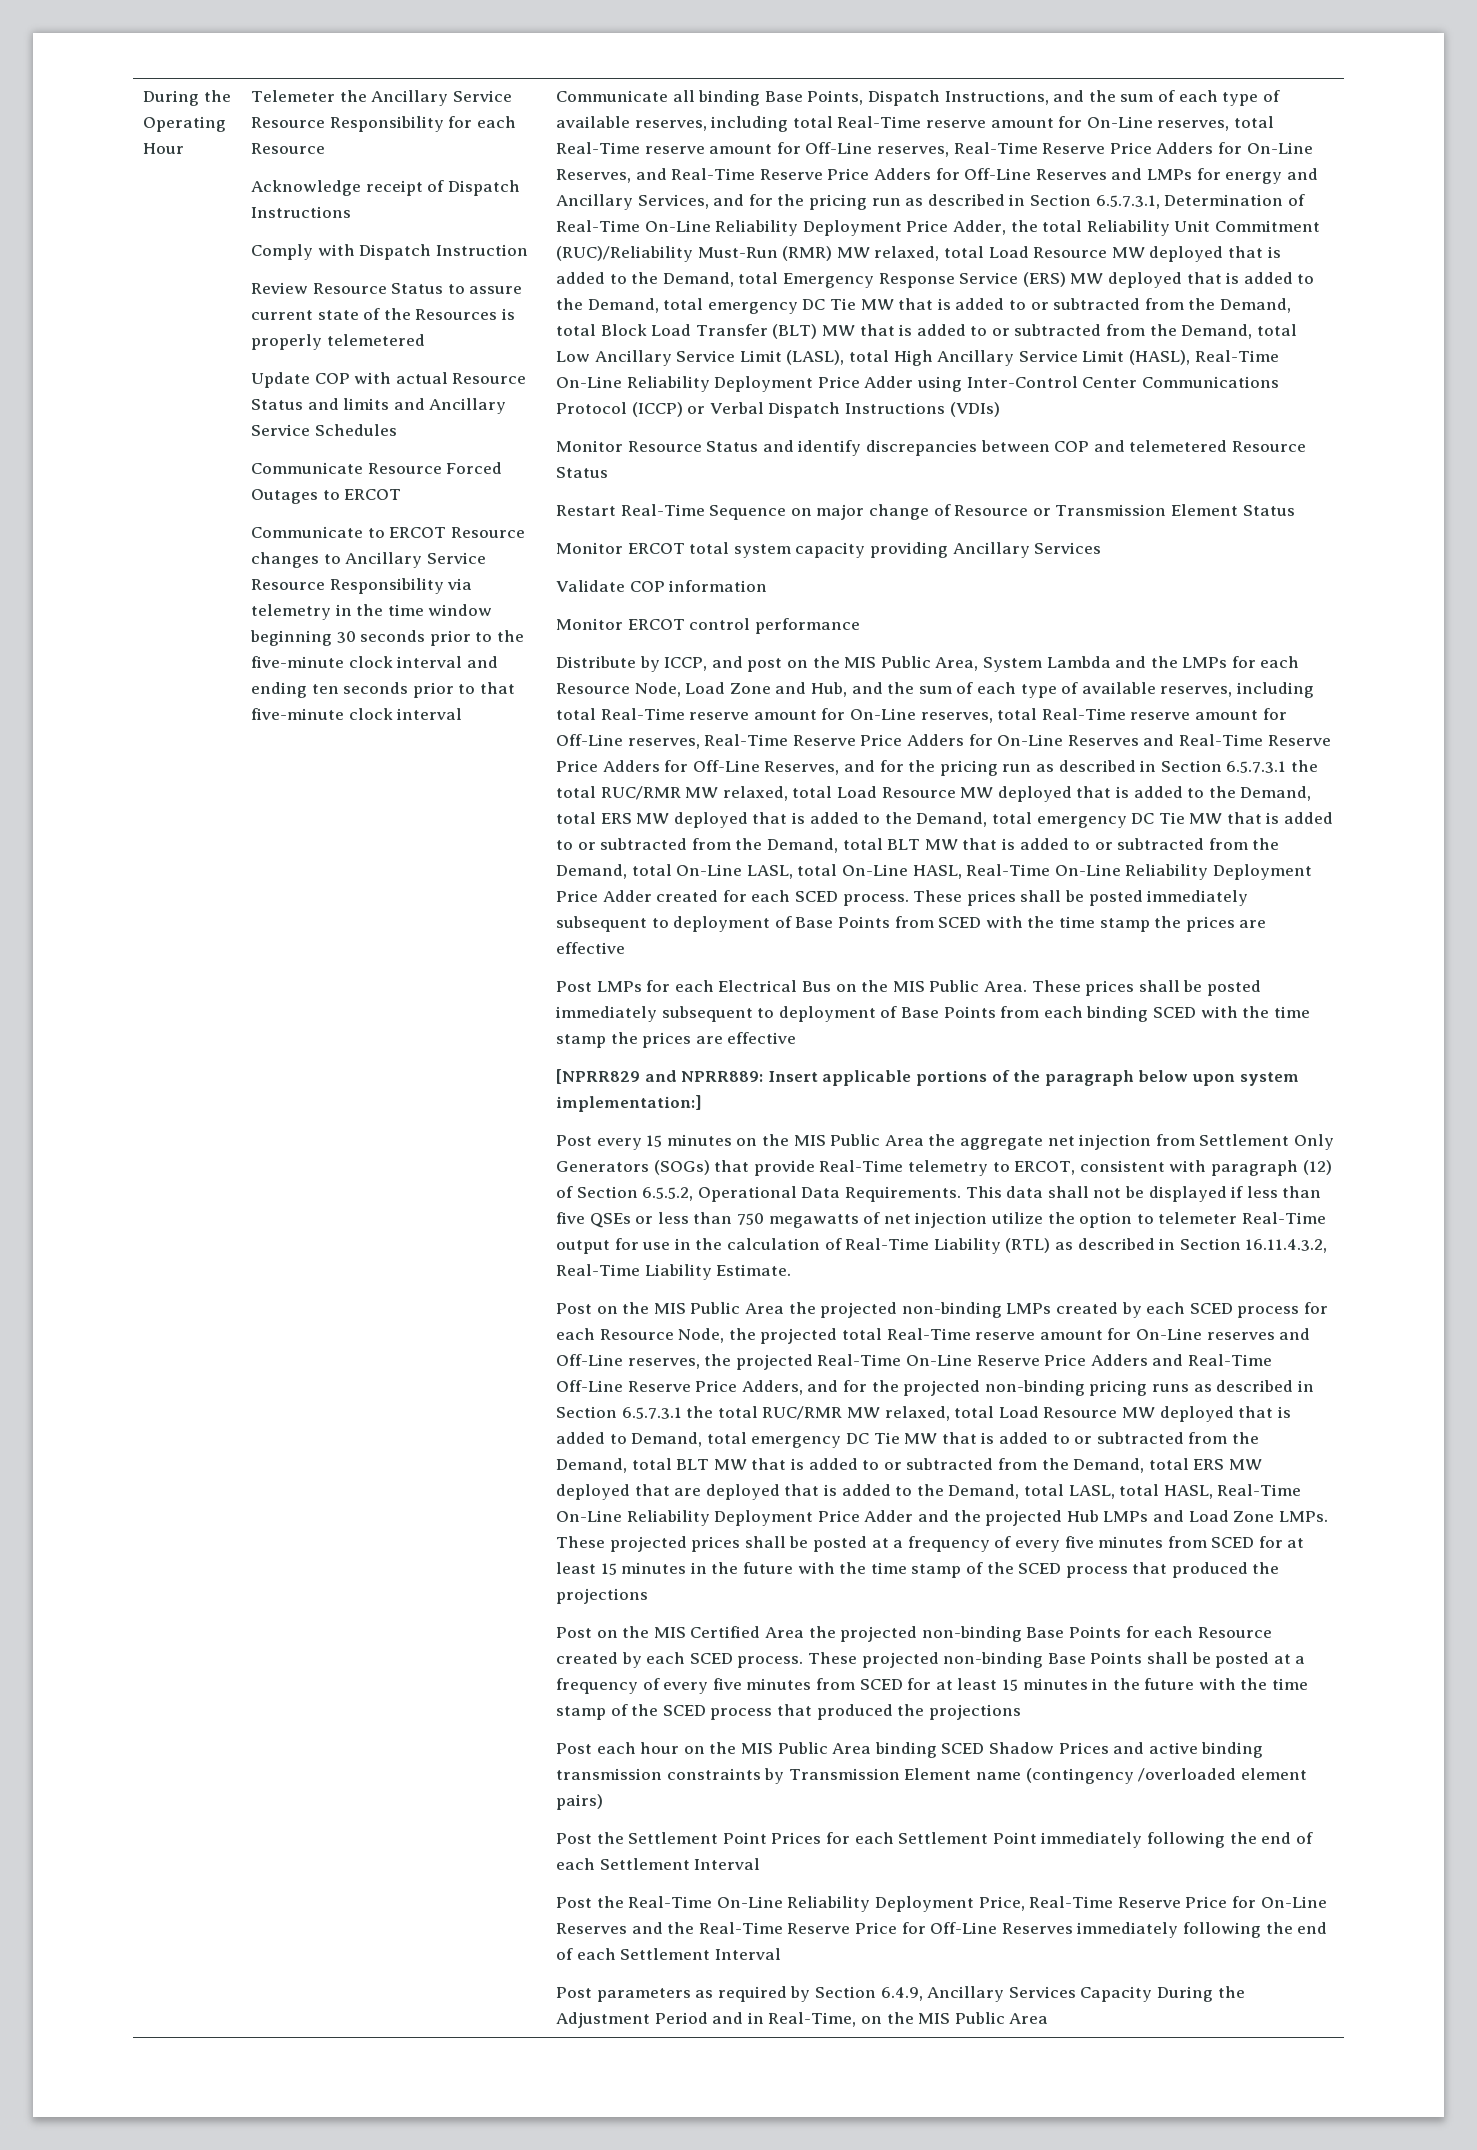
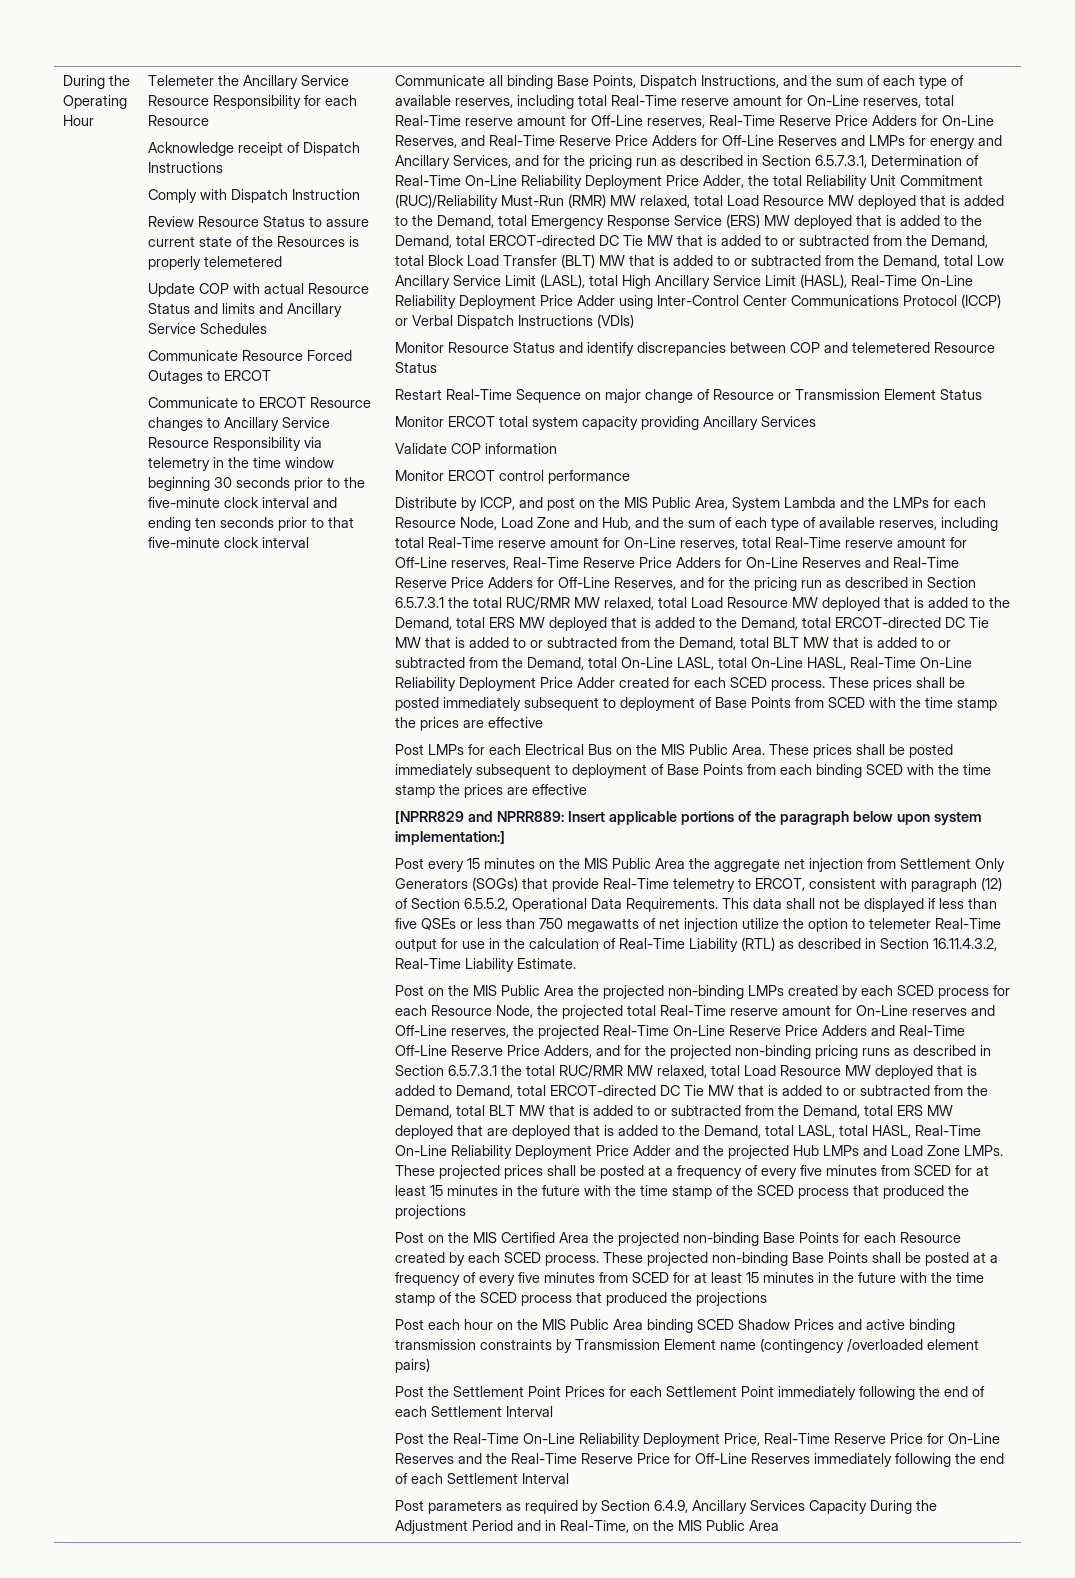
- Communicate all binding Base Points, Dispatch Instructions, and the sum of each type of available reserves, including total Real-Time reserve amount for On-Line reserves, total Real-Time reserve amount for Off-Line reserves, Real-Time Reserve Price Adders for On-Line Reserves, and Real-Time Reserve Price Adders for Off-Line Reserves and LMPs for energy and Ancillary Services, and for the pricing run as described in Section 6.5.7.3.1, Determination of Real-Time On-Line Reliability Deployment Price Adder, the total Reliability Unit Commitment (RUC)/Reliability Must-Run (RMR) MW relaxed, total Load Resource MW deployed that is added to the Demand, total Emergency Response Service (ERS) MW deployed that is added to the Demand, total emergency DC Tie MW that is added to or subtracted from the Demand, total Block Load Transfer (BLT) MW that is added to or subtracted from the Demand, total Low Ancillary Service Limit (LASL), total High Ancillary Service Limit (HASL), Real-Time On-Line Reliability Deployment Price Adder using Inter-Control Center Communications Protocol (ICCP) or Verbal Dispatch Instructions (VDIs)
+ Communicate all binding Base Points, Dispatch Instructions, and the sum of each type of available reserves, including total Real-Time reserve amount for On-Line reserves, total Real-Time reserve amount for Off-Line reserves, Real-Time Reserve Price Adders for On-Line Reserves, and Real-Time Reserve Price Adders for Off-Line Reserves and LMPs for energy and Ancillary Services, and for the pricing run as described in Section 6.5.7.3.1, Determination of Real-Time On-Line Reliability Deployment Price Adder, the total Reliability Unit Commitment (RUC)/Reliability Must-Run (RMR) MW relaxed, total Load Resource MW deployed that is added to the Demand, total Emergency Response Service (ERS) MW deployed that is added to the Demand, total ERCOT-directed DC Tie MW that is added to or subtracted from the Demand, total Block Load Transfer (BLT) MW that is added to or subtracted from the Demand, total Low Ancillary Service Limit (LASL), total High Ancillary Service Limit (HASL), Real-Time On-Line Reliability Deployment Price Adder using Inter-Control Center Communications Protocol (ICCP) or Verbal Dispatch Instructions (VDIs)
- Distribute by ICCP, and post on the MIS Public Area, System Lambda and the LMPs for each Resource Node, Load Zone and Hub, and the sum of each type of available reserves, including total Real-Time reserve amount for On-Line reserves, total Real-Time reserve amount for Off-Line reserves, Real-Time Reserve Price Adders for On-Line Reserves and Real-Time Reserve Price Adders for Off-Line Reserves, and for the pricing run as described in Section 6.5.7.3.1 the total RUC/RMR MW relaxed, total Load Resource MW deployed that is added to the Demand, total ERS MW deployed that is added to the Demand, total emergency DC Tie MW that is added to or subtracted from the Demand, total BLT MW that is added to or subtracted from the Demand, total On-Line LASL, total On-Line HASL, Real-Time On-Line Reliability Deployment Price Adder created for each SCED process.
+ Distribute by ICCP, and post on the MIS Public Area, System Lambda and the LMPs for each Resource Node, Load Zone and Hub, and the sum of each type of available reserves, including total Real-Time reserve amount for On-Line reserves, total Real-Time reserve amount for Off-Line reserves, Real-Time Reserve Price Adders for On-Line Reserves and Real-Time Reserve Price Adders for Off-Line Reserves, and for the pricing run as described in Section 6.5.7.3.1 the total RUC/RMR MW relaxed, total Load Resource MW deployed that is added to the Demand, total ERS MW deployed that is added to the Demand, total ERCOT-directed DC Tie MW that is added to or subtracted from the Demand, total BLT MW that is added to or subtracted from the Demand, total On-Line LASL, total On-Line HASL, Real-Time On-Line Reliability Deployment Price Adder created for each SCED process.
- Post on the MIS Public Area the projected non-binding LMPs created by each SCED process for each Resource Node, the projected total Real-Time reserve amount for On-Line reserves and Off-Line reserves, the projected Real-Time On-Line Reserve Price Adders and Real-Time Off-Line Reserve Price Adders, and for the projected non-binding pricing runs as described in Section 6.5.7.3.1 the total RUC/RMR MW relaxed, total Load Resource MW deployed that is added to Demand, total emergency DC Tie MW that is added to or subtracted from the Demand, total BLT MW that is added to or subtracted from the Demand, total ERS MW deployed that are deployed that is added to the Demand, total LASL, total HASL, Real-Time On-Line Reliability Deployment Price Adder and the projected Hub LMPs and Load Zone LMPs.
+ Post on the MIS Public Area the projected non-binding LMPs created by each SCED process for each Resource Node, the projected total Real-Time reserve amount for On-Line reserves and Off-Line reserves, the projected Real-Time On-Line Reserve Price Adders and Real-Time Off-Line Reserve Price Adders, and for the projected non-binding pricing runs as described in Section 6.5.7.3.1 the total RUC/RMR MW relaxed, total Load Resource MW deployed that is added to Demand, total ERCOT-directed DC Tie MW that is added to or subtracted from the Demand, total BLT MW that is added to or subtracted from the Demand, total ERS MW deployed that are deployed that is added to the Demand, total LASL, total HASL, Real-Time On-Line Reliability Deployment Price Adder and the projected Hub LMPs and Load Zone LMPs.

